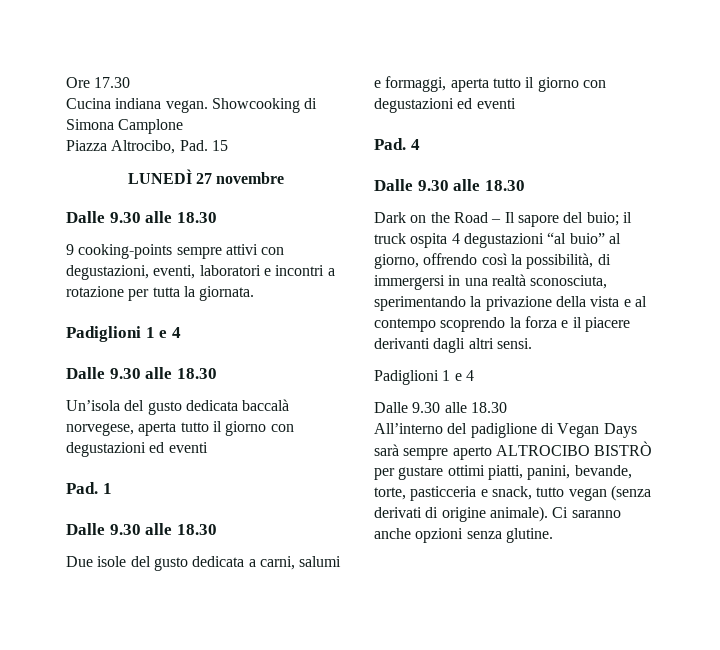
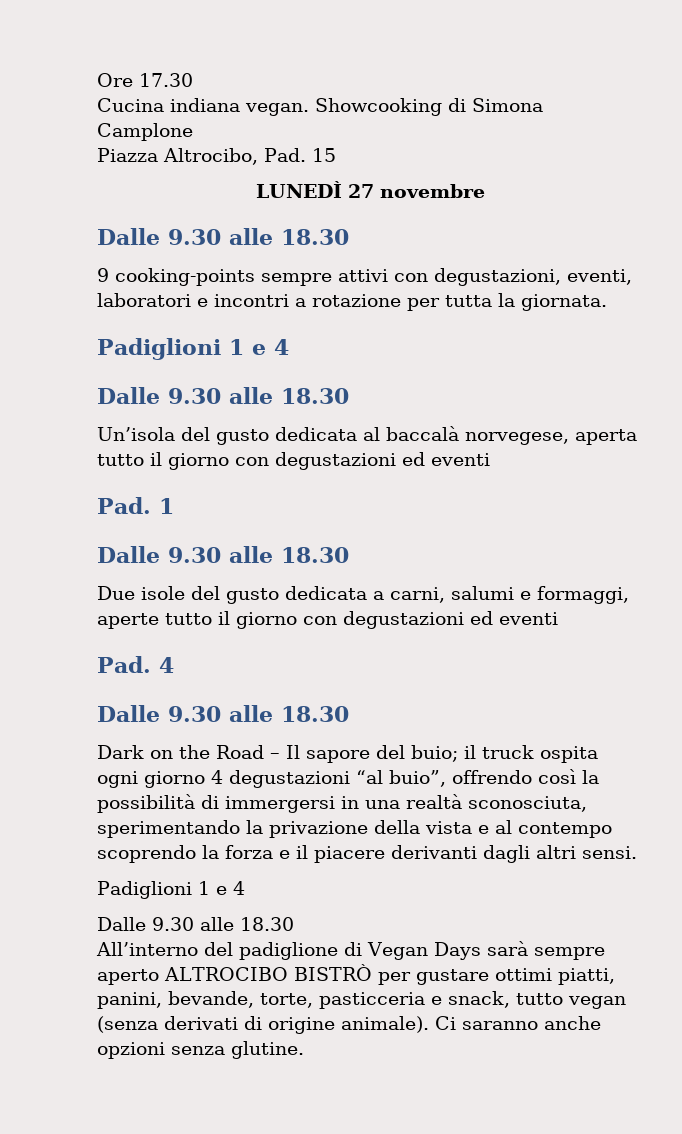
- Un’isola del gusto dedicata baccalà norvegese, aperta tutto il giorno con degustazioni ed eventi
+ Un’isola del gusto dedicata al baccalà norvegese, aperta tutto il giorno con degustazioni ed eventi
- Due isole del gusto dedicata a carni, salumi e formaggi, aperta tutto il giorno con degustazioni ed eventi
+ Due isole del gusto dedicata a carni, salumi e formaggi, aperte tutto il giorno con degustazioni ed eventi
- Dark on the Road – Il sapore del buio; il truck ospita 4 degustazioni “al buio” al giorno, offrendo così la possibilità, di immergersi in una realtà sconosciuta, sperimentando la privazione della vista e al contempo scoprendo la forza e il piacere derivanti dagli altri sensi.
+ Dark on the Road – Il sapore del buio; il truck ospita ogni giorno 4 degustazioni “al buio”, offrendo così la possibilità di immergersi in una realtà sconosciuta, sperimentando la privazione della vista e al contempo scoprendo la forza e il piacere derivanti dagli altri sensi.

